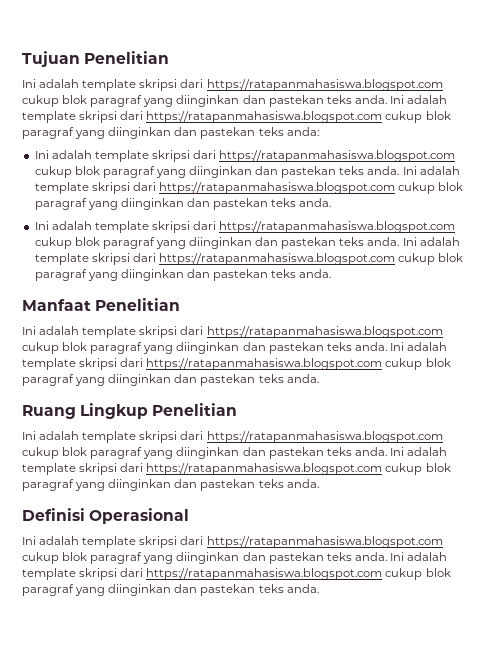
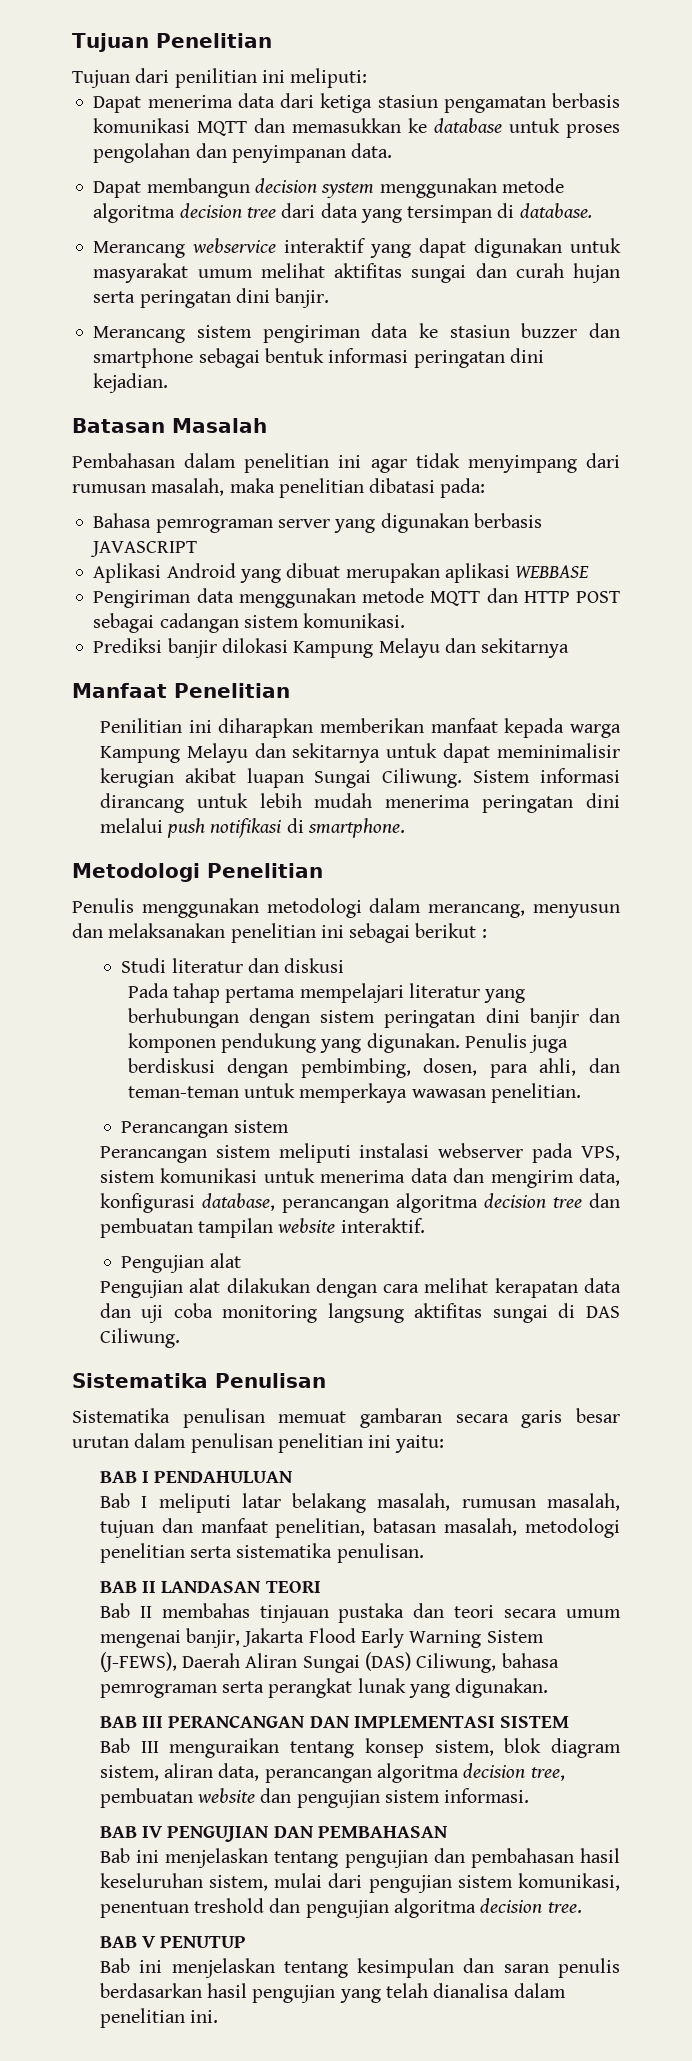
- Ini adalah template skripsi dari https://ratapanmahasiswa.blogspot.com cukup blok paragraf yang diinginkan dan pastekan teks anda. Ini adalah template skripsi dari https://ratapanmahasiswa.blogspot.com cukup blok paragraf yang diinginkan dan pastekan teks anda:
- Ini adalah template skripsi dari https://ratapanmahasiswa.blogspot.com cukup blok paragraf yang diinginkan dan pastekan teks anda. Ini adalah template skripsi dari https://ratapanmahasiswa.blogspot.com cukup blok paragraf yang diinginkan dan pastekan teks anda.
- Ini adalah template skripsi dari https://ratapanmahasiswa.blogspot.com cukup blok paragraf yang diinginkan dan pastekan teks anda. Ini adalah template skripsi dari https://ratapanmahasiswa.blogspot.com cukup blok paragraf yang diinginkan dan pastekan teks anda.
+ Tujuan dari penilitian ini meliputi:
+ Dapat menerima data dari ketiga stasiun pengamatan berbasis komunikasi MQTT dan memasukkan ke database untuk proses pengolahan dan penyimpanan data.
+ Dapat membangun decision system menggunakan metode algoritma decision tree dari data yang tersimpan di database.
+ Merancang webservice interaktif yang dapat digunakan untuk masyarakat umum melihat aktifitas sungai dan curah hujan serta peringatan dini banjir.
+ Merancang sistem pengiriman data ke stasiun buzzer dan smartphone sebagai bentuk informasi peringatan dini kejadian.
+ Batasan Masalah
+ Pembahasan dalam penelitian ini agar tidak menyimpang dari rumusan masalah, maka penelitian dibatasi pada:
+ Bahasa pemrograman server yang digunakan berbasis JAVASCRIPT
+ Aplikasi Android yang dibuat merupakan aplikasi WEBBASE
+ Pengiriman data menggunakan metode MQTT dan HTTP POST sebagai cadangan sistem komunikasi.
+ Prediksi banjir dilokasi Kampung Melayu dan sekitarnya
  Manfaat Penelitian
- Ini adalah template skripsi dari https://ratapanmahasiswa.blogspot.com cukup blok paragraf yang diinginkan dan pastekan teks anda. Ini adalah template skripsi dari https://ratapanmahasiswa.blogspot.com cukup blok paragraf yang diinginkan dan pastekan teks anda.
- Ruang Lingkup Penelitian
- Ini adalah template skripsi dari https://ratapanmahasiswa.blogspot.com cukup blok paragraf yang diinginkan dan pastekan teks anda. Ini adalah template skripsi dari https://ratapanmahasiswa.blogspot.com cukup blok paragraf yang diinginkan dan pastekan teks anda.
- Definisi Operasional
- Ini adalah template skripsi dari https://ratapanmahasiswa.blogspot.com cukup blok paragraf yang diinginkan dan pastekan teks anda. Ini adalah template skripsi dari https://ratapanmahasiswa.blogspot.com cukup blok paragraf yang diinginkan dan pastekan teks anda.
+ Penilitian ini diharapkan memberikan manfaat kepada warga Kampung Melayu dan sekitarnya untuk dapat meminimalisir kerugian akibat luapan Sungai Ciliwung. Sistem informasi dirancang untuk lebih mudah menerima peringatan dini melalui push notifikasi di smartphone.
+ Metodologi Penelitian
+ Penulis menggunakan metodologi dalam merancang, menyusun dan melaksanakan penelitian ini sebagai berikut :
+ Studi literatur dan diskusi
+ Pada tahap pertama mempelajari literatur yang berhubungan dengan sistem peringatan dini banjir dan komponen pendukung yang digunakan. Penulis juga berdiskusi dengan pembimbing, dosen, para ahli, dan teman-teman untuk memperkaya wawasan penelitian.
+ Perancangan sistem
+ Perancangan sistem meliputi instalasi webserver pada VPS, sistem komunikasi untuk menerima data dan mengirim data, konfigurasi database, perancangan algoritma decision tree dan pembuatan tampilan website interaktif.
+ Pengujian alat
+ Pengujian alat dilakukan dengan cara melihat kerapatan data dan uji coba monitoring langsung aktifitas sungai di DAS Ciliwung.
+ Sistematika Penulisan
+ Sistematika penulisan memuat gambaran secara garis besar urutan dalam penulisan penelitian ini yaitu:
+ BAB I PENDAHULUAN
+ Bab I meliputi latar belakang masalah, rumusan masalah, tujuan dan manfaat penelitian, batasan masalah, metodologi penelitian serta sistematika penulisan.
+ BAB II LANDASAN TEORI
+ Bab II membahas tinjauan pustaka dan teori secara umum mengenai banjir, Jakarta Flood Early Warning Sistem (J-FEWS), Daerah Aliran Sungai (DAS) Ciliwung, bahasa pemrograman serta perangkat lunak yang digunakan.
+ BAB III PERANCANGAN DAN IMPLEMENTASI SISTEM
+ Bab III menguraikan tentang konsep sistem, blok diagram sistem, aliran data, perancangan algoritma decision tree, pembuatan website dan pengujian sistem informasi.
+ BAB IV PENGUJIAN DAN PEMBAHASAN
+ Bab ini menjelaskan tentang pengujian dan pembahasan hasil keseluruhan sistem, mulai dari pengujian sistem komunikasi, penentuan treshold dan pengujian algoritma decision tree.
+ BAB V PENUTUP
+ Bab ini menjelaskan tentang kesimpulan dan saran penulis berdasarkan hasil pengujian yang telah dianalisa dalam penelitian ini.

